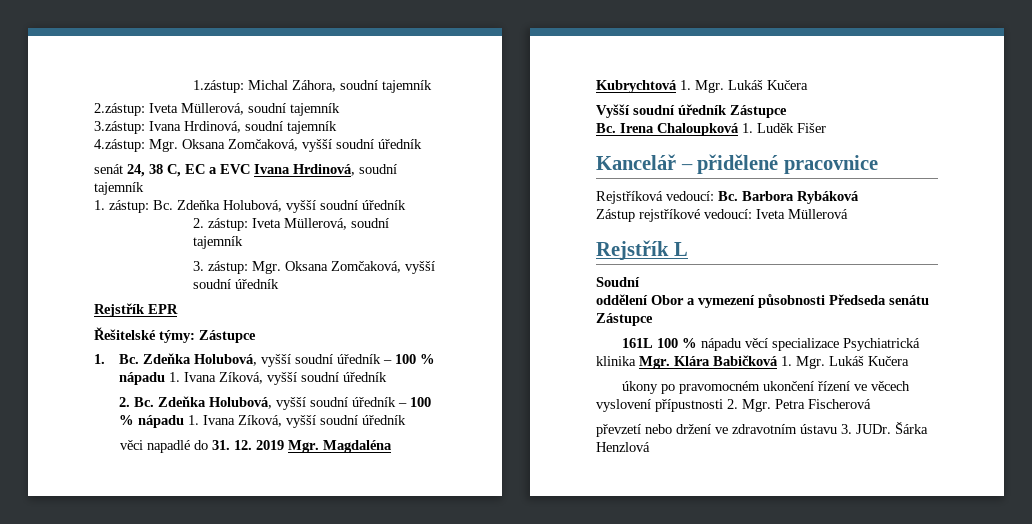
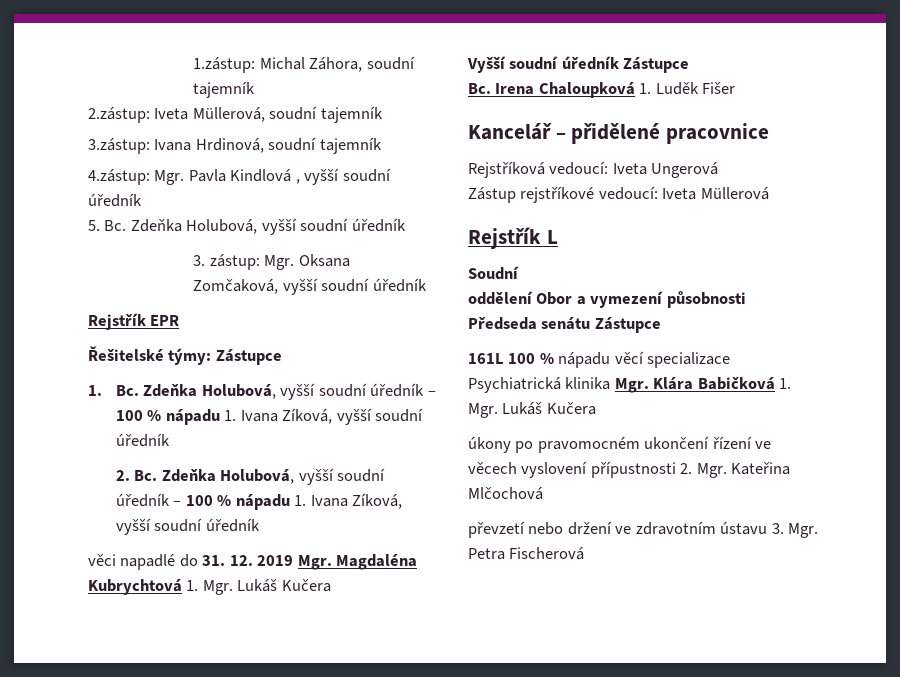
- 4.zástup: Mgr. Oksana Zomčaková, vyšší soudní úředník
- senát 24, 38 C, EC a EVC Ivana Hrdinová, soudní tajemník
- 1. zástup: Bc. Zdeňka Holubová, vyšší soudní úředník
- 2. zástup: Iveta Müllerová, soudní tajemník
+ 4.zástup: Mgr. Pavla Kindlová , vyšší soudní úředník
+ 5. Bc. Zdeňka Holubová, vyšší soudní úředník
- Rejstříková vedoucí: Bc. Barbora Rybáková
+ Rejstříková vedoucí: Iveta Ungerová
- úkony po pravomocném ukončení řízení ve věcech vyslovení přípustnosti 2. Mgr. Petra Fischerová
+ úkony po pravomocném ukončení řízení ve věcech vyslovení přípustnosti 2. Mgr. Kateřina Mlčochová
- převzetí nebo držení ve zdravotním ústavu 3. JUDr. Šárka Henzlová
+ převzetí nebo držení ve zdravotním ústavu 3. Mgr. Petra Fischerová

